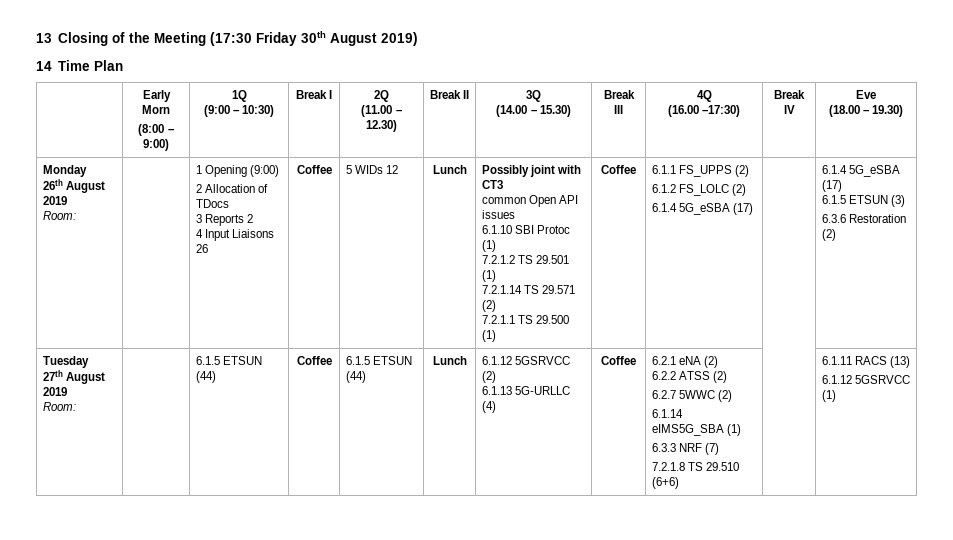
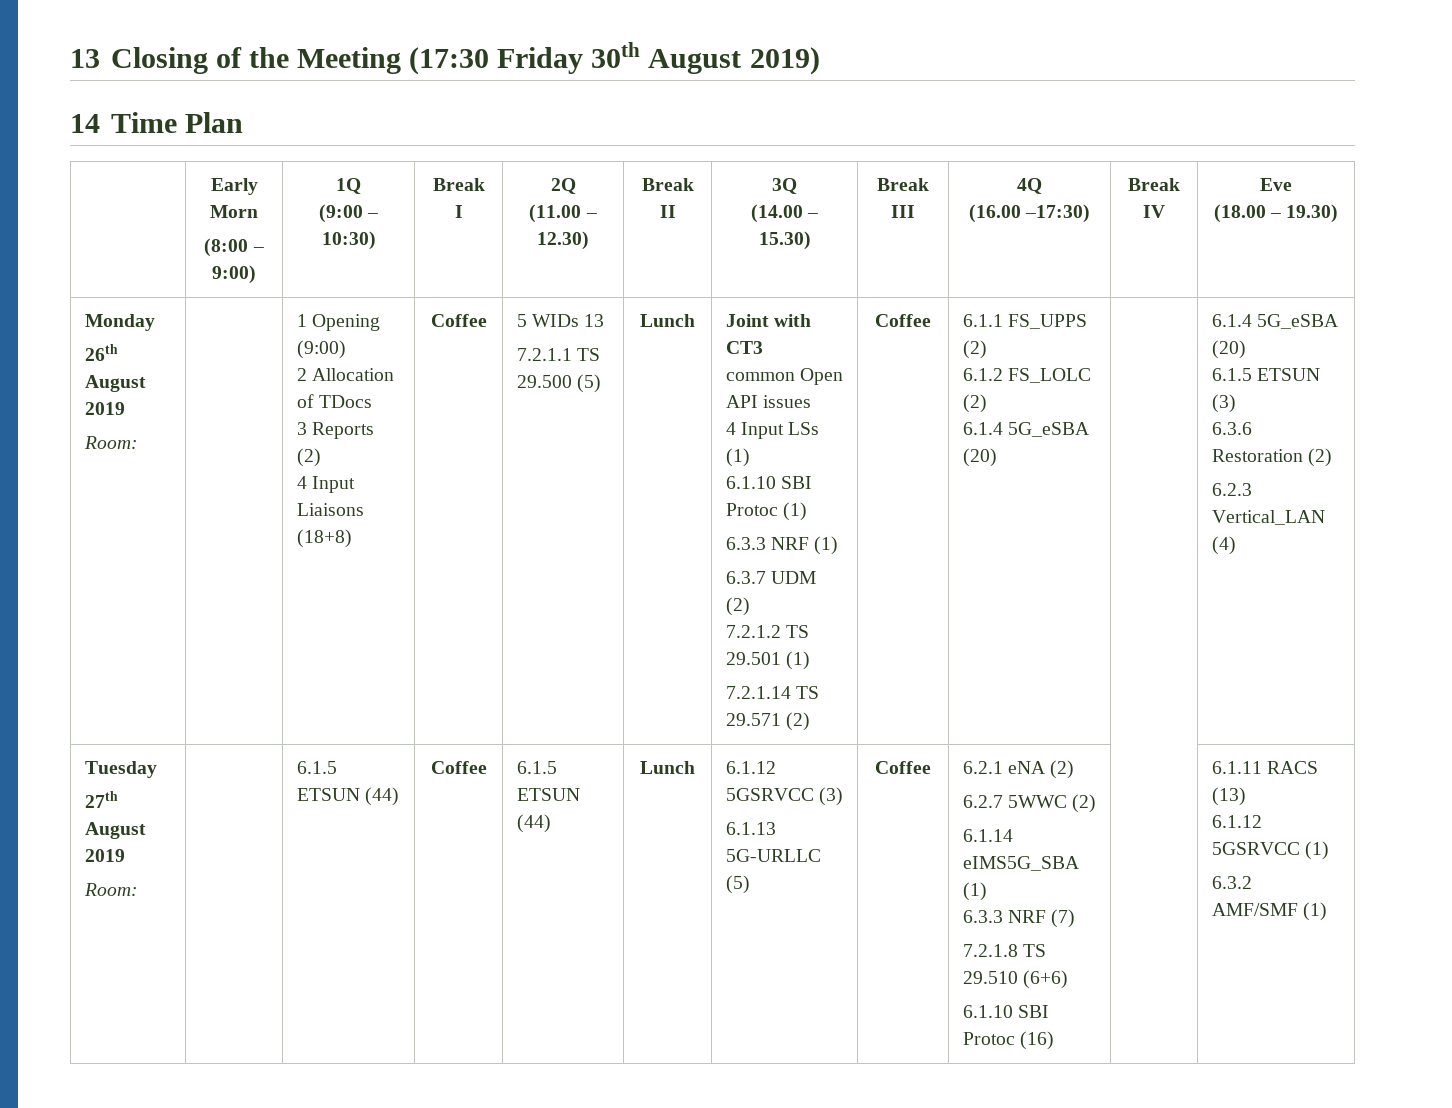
- 3 Reports 2
+ 3 Reports (2)
- 4 Input Liaisons 26
+ 4 Input Liaisons (18+8)
- 5 WIDs 12 | Lunch | Possibly joint with CT3
+ 5 WIDs 13
+ 7.2.1.1 TS 29.500 (5) | Lunch | Joint with CT3
+ 4 Input LSs (1)
+ 6.3.3 NRF (1)
+ 6.3.7 UDM (2)
- 7.2.1.1 TS 29.500 (1)
- 6.1.4 5G_eSBA (17) | | 6.1.4 5G_eSBA (17)
+ 6.1.4 5G_eSBA (20) | | 6.1.4 5G_eSBA (20)
+ 6.2.3 Vertical_LAN (4)
- 6.1.12 5GSRVCC (2)
+ 6.1.12 5GSRVCC (3)
- 6.1.13 5G-URLLC (4)
+ 6.1.13 5G-URLLC (5)
- 6.2.2 ATSS (2)
+ 6.1.10 SBI Protoc (16)
+ 6.3.2 AMF/SMF (1)

